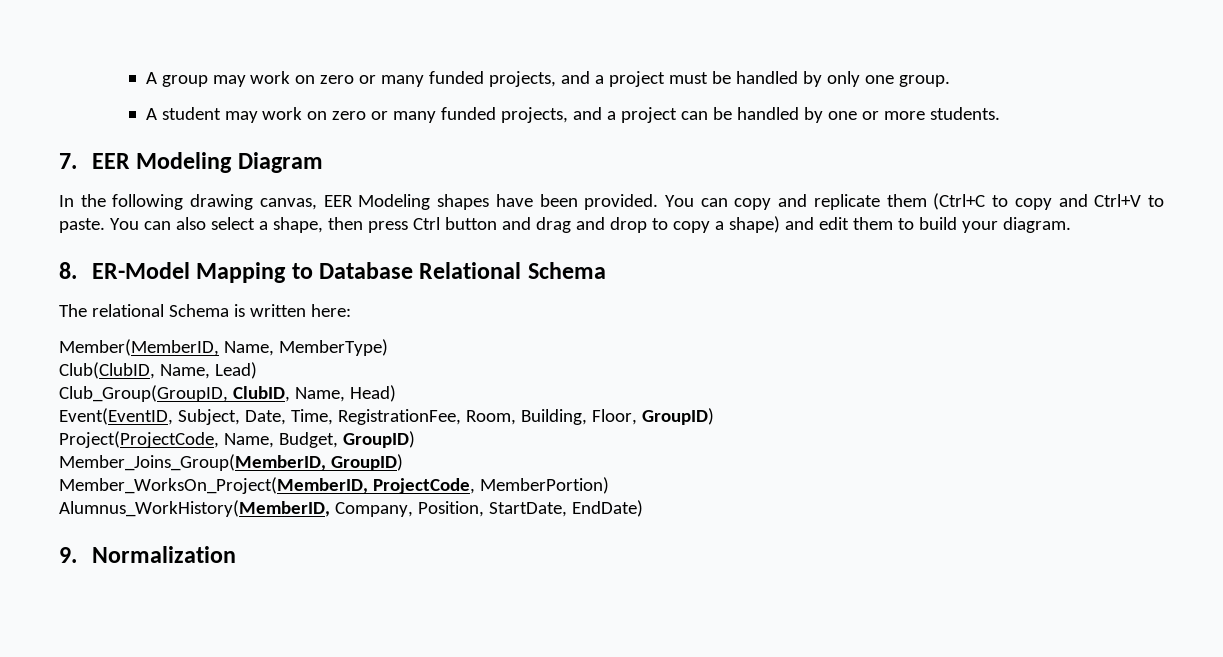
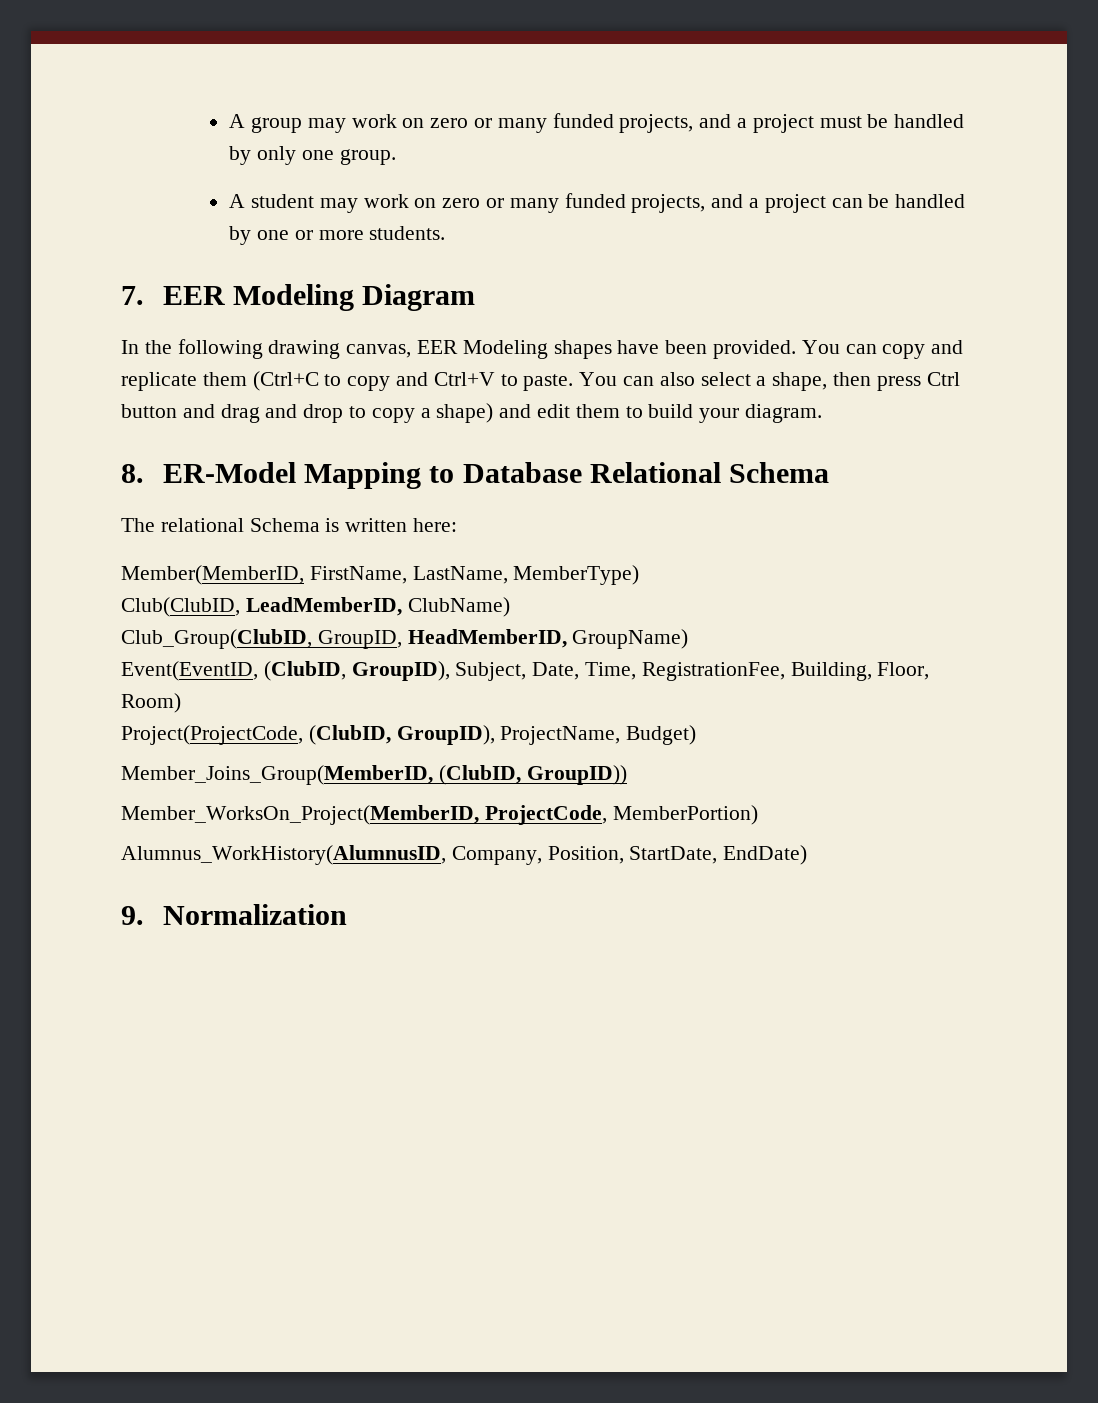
- Member(MemberID, Name, MemberType)
+ Member(MemberID, FirstName, LastName, MemberType)
- Club(ClubID, Name, Lead)
- Club_Group(GroupID, ClubID, Name, Head)
+ Club(ClubID, LeadMemberID, ClubName)
+ Club_Group(ClubID, GroupID, HeadMemberID, GroupName)
- Event(EventID, Subject, Date, Time, RegistrationFee, Room, Building, Floor, GroupID)
+ Event(EventID, (ClubID, GroupID), Subject, Date, Time, RegistrationFee, Building, Floor, Room)
- Project(ProjectCode, Name, Budget, GroupID)
+ Project(ProjectCode, (ClubID, GroupID), ProjectName, Budget)
- Member_Joins_Group(MemberID, GroupID)
+ Member_Joins_Group(MemberID, (ClubID, GroupID))
- Alumnus_WorkHistory(MemberID, Company, Position, StartDate, EndDate)
+ Alumnus_WorkHistory(AlumnusID, Company, Position, StartDate, EndDate)

